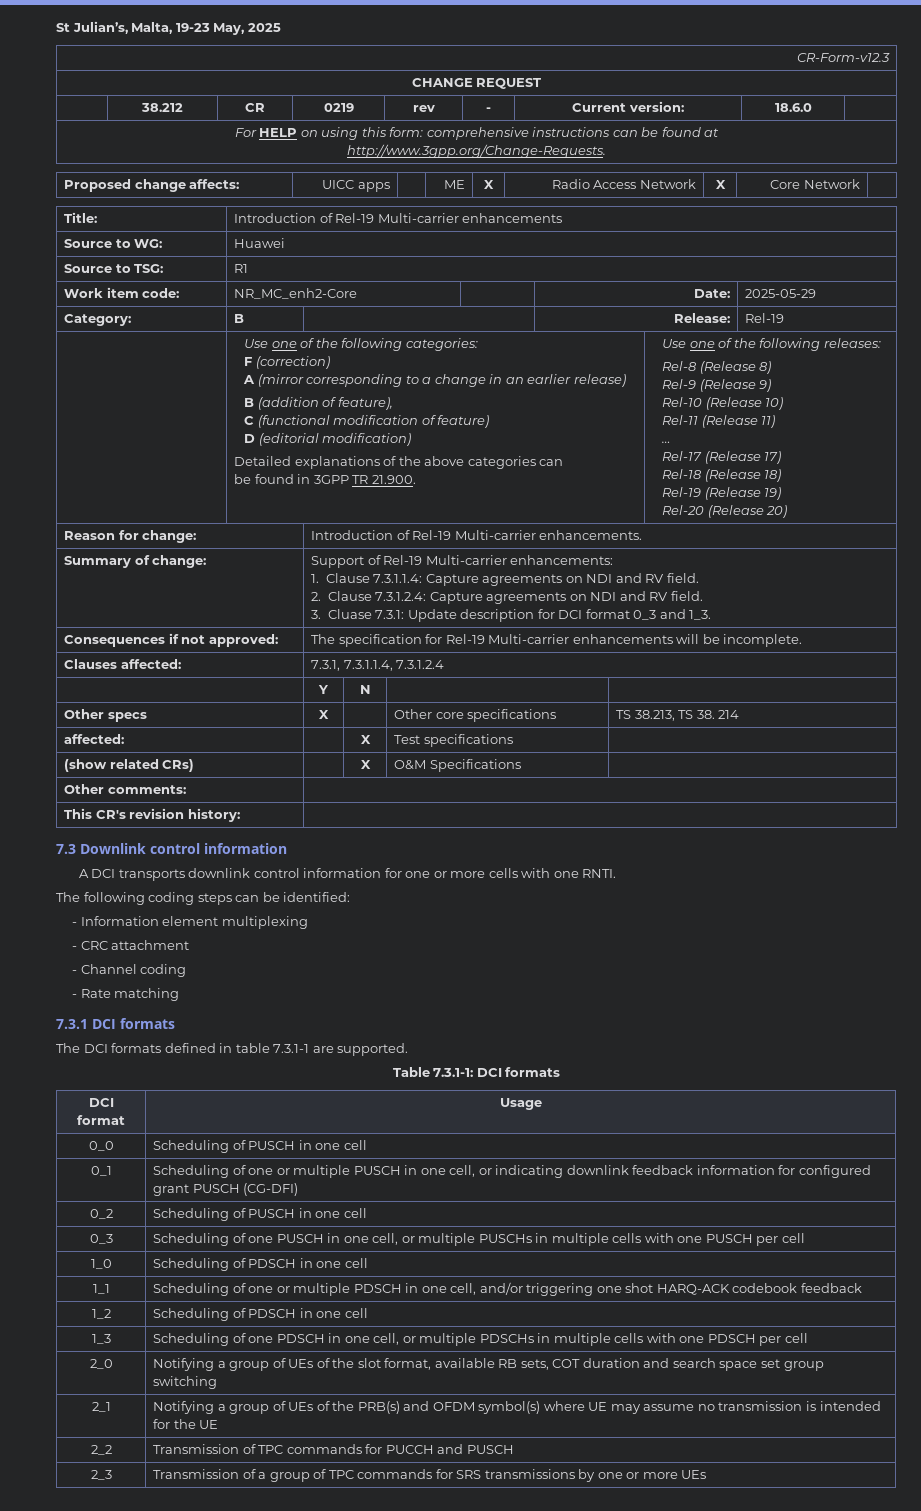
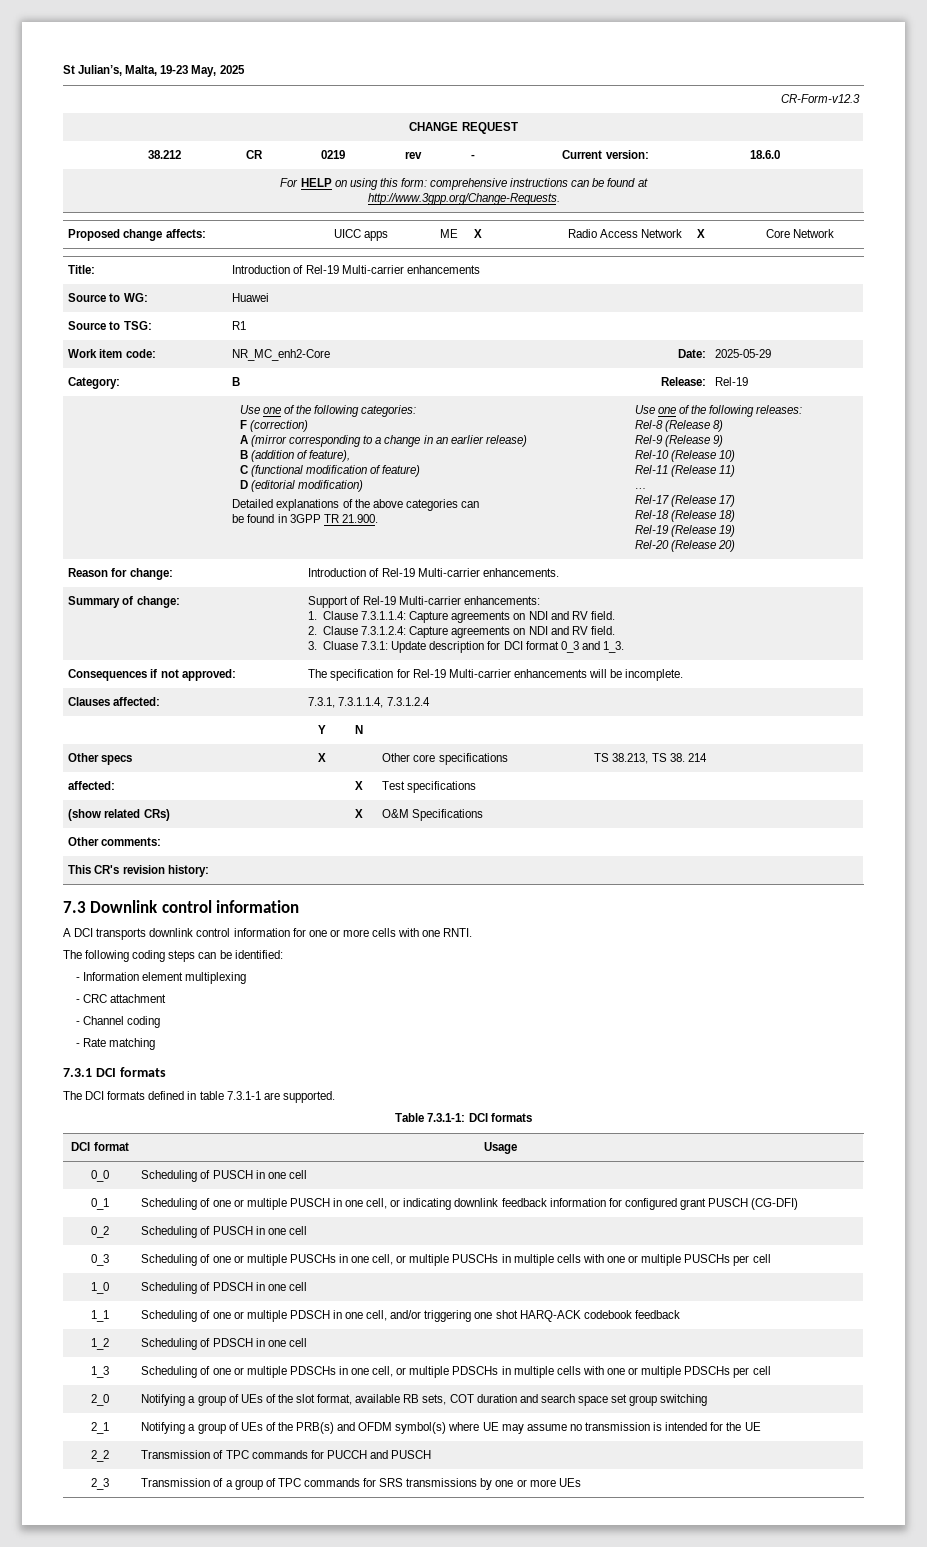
- 0_3 | Scheduling of one PUSCH in one cell, or multiple PUSCHs in multiple cells with one PUSCH per cell
+ 0_3 | Scheduling of one or multiple PUSCHs in one cell, or multiple PUSCHs in multiple cells with one or multiple PUSCHs per cell
- 1_3 | Scheduling of one PDSCH in one cell, or multiple PDSCHs in multiple cells with one PDSCH per cell
+ 1_3 | Scheduling of one or multiple PDSCHs in one cell, or multiple PDSCHs in multiple cells with one or multiple PDSCHs per cell

